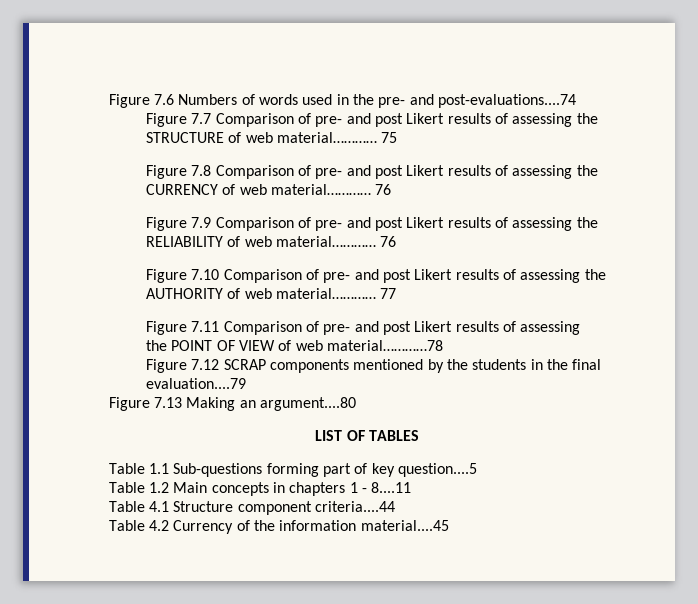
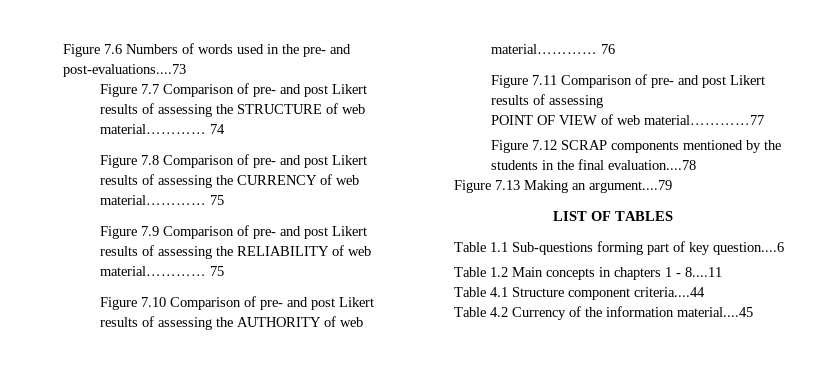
- Figure 7.6 Numbers of words used in the pre- and post-evaluations....74
+ Figure 7.6 Numbers of words used in the pre- and post-evaluations....73
- 75
+ 74
- Figure 7.8 Comparison of pre- and post Likert results of assessing the CURRENCY of web material………… 76
+ Figure 7.8 Comparison of pre- and post Likert results of assessing the CURRENCY of web material………… 75
- Figure 7.9 Comparison of pre- and post Likert results of assessing the RELIABILITY of web material………… 76
+ Figure 7.9 Comparison of pre- and post Likert results of assessing the RELIABILITY of web material………… 75
- 77
+ 76
- the POINT OF VIEW of web material…………78
+ POINT OF VIEW of web material…………77
- Figure 7.12 SCRAP components mentioned by the students in the final evaluation....79
+ Figure 7.12 SCRAP components mentioned by the students in the final evaluation....78
- Figure 7.13 Making an argument....80
+ Figure 7.13 Making an argument....79
- Table 1.1 Sub-questions forming part of key question....5
+ Table 1.1 Sub-questions forming part of key question....6

